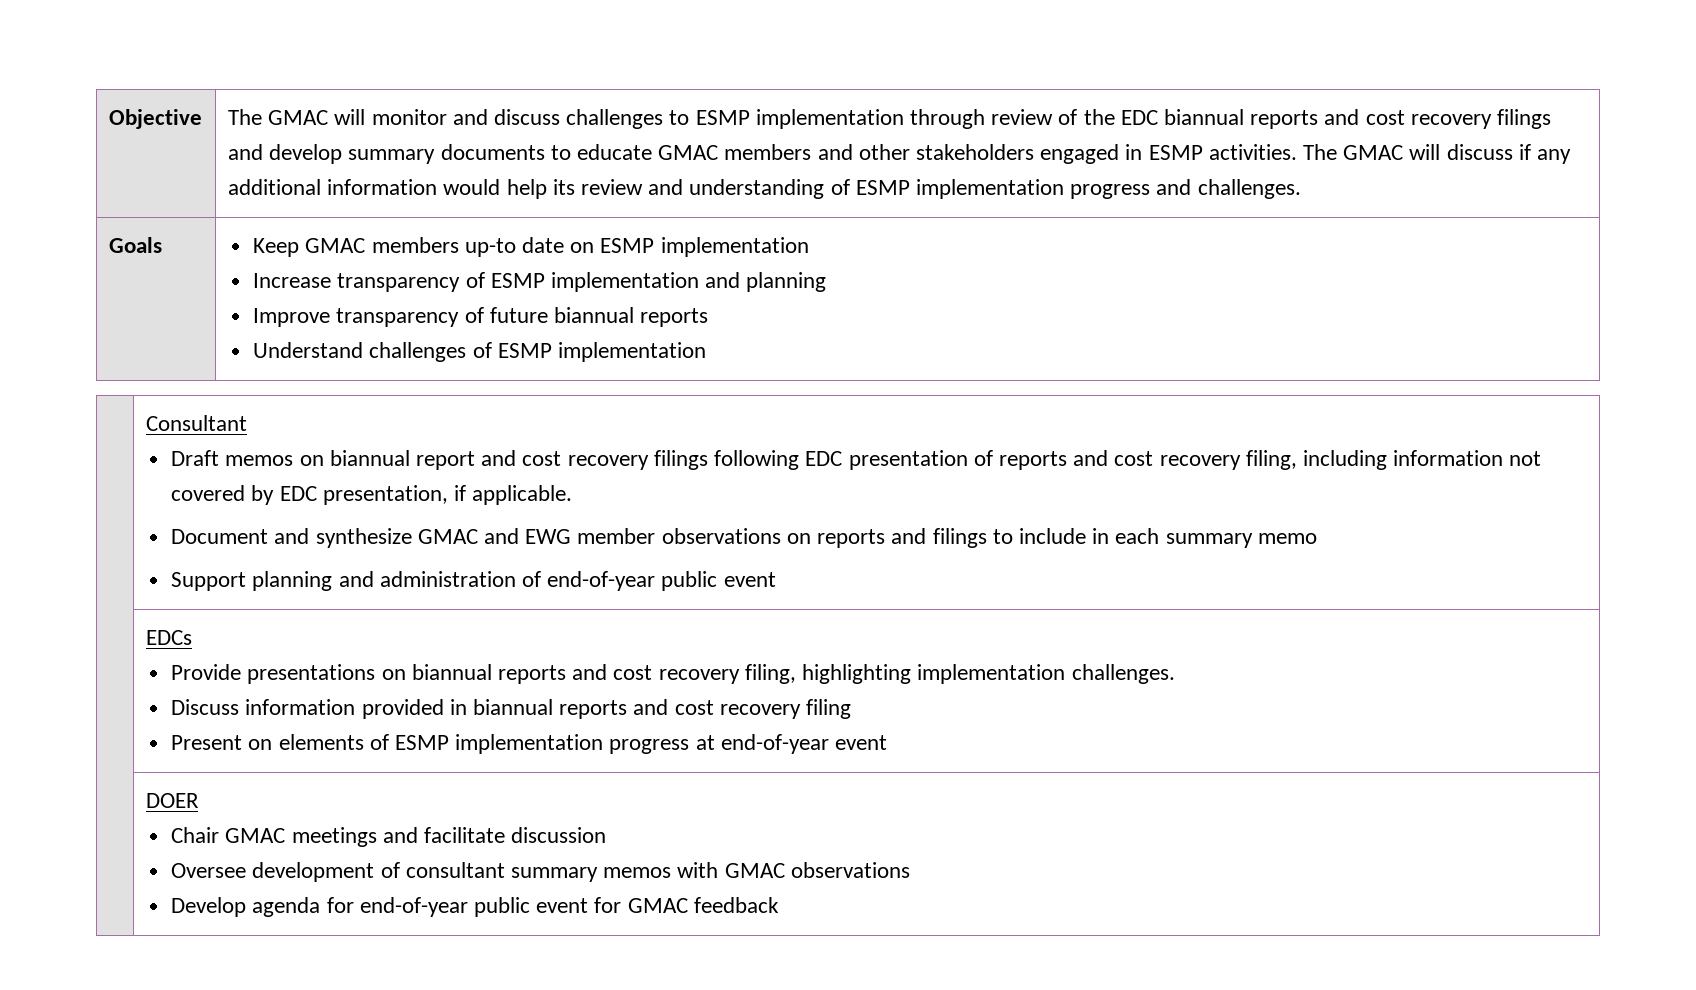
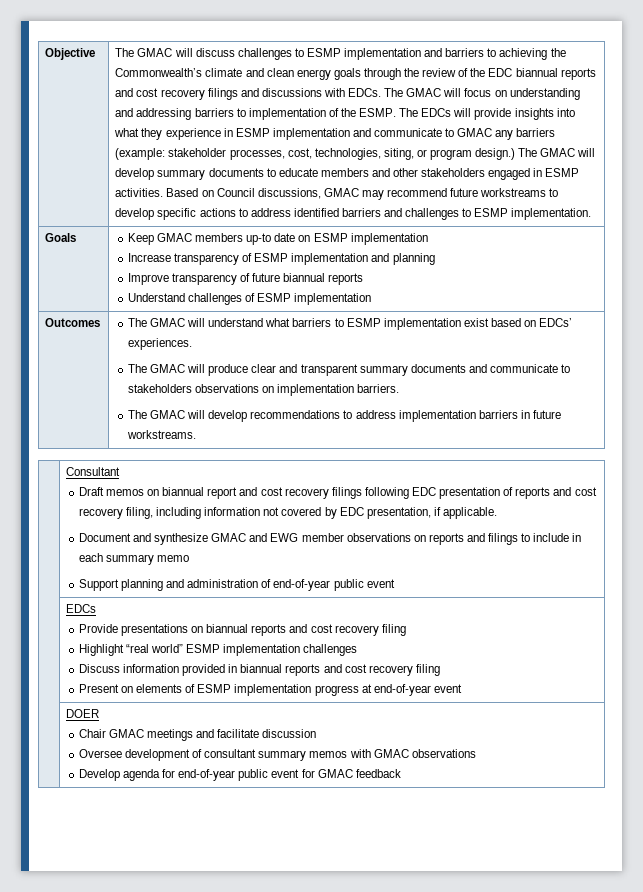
- The GMAC will monitor and discuss challenges to ESMP implementation through review of the EDC biannual reports and cost recovery filings and develop summary documents to educate GMAC members and other stakeholders engaged in ESMP activities.
+ The GMAC will discuss challenges to ESMP implementation and barriers to achieving the Commonwealth’s climate and clean energy goals through the review of the EDC biannual reports and cost recovery filings and discussions with EDCs. The GMAC will focus on understanding and addressing barriers to implementation of the ESMP. The EDCs will provide insights into what they experience in ESMP implementation and communicate to GMAC any barriers (example: stakeholder processes, cost, technologies, siting, or program design.) The GMAC will develop summary documents to educate members and other stakeholders engaged in ESMP activities.
- The GMAC will discuss if any additional information would help its review and understanding of ESMP implementation progress and challenges.
+ Based on Council discussions, GMAC may recommend future workstreams to develop specific actions to address identified barriers and challenges to ESMP implementation.
+ Outcomes | The GMAC will understand what barriers to ESMP implementation exist based on EDCs’ experiences.
+ The GMAC will produce clear and transparent summary documents and communicate to stakeholders observations on implementation barriers.
+ The GMAC will develop recommendations to address implementation barriers in future workstreams.
  | EDCs
- Provide presentations on biannual reports and cost recovery filing, highlighting implementation challenges.
+ Provide presentations on biannual reports and cost recovery filing
+ Highlight “real world” ESMP implementation challenges

